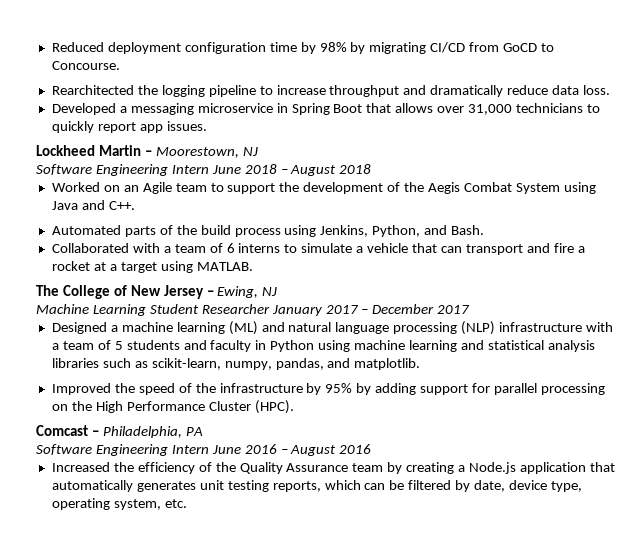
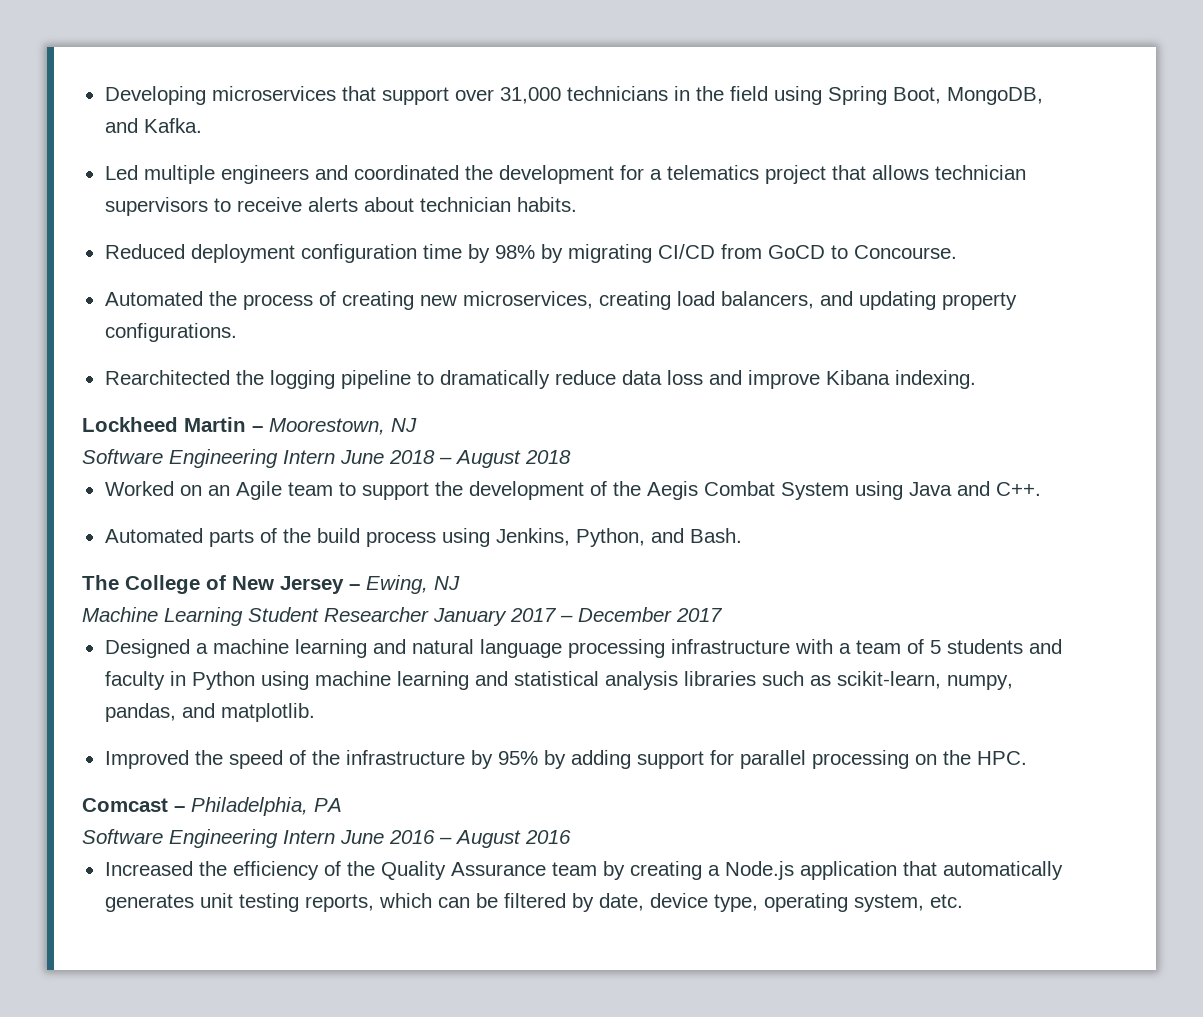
+ Developing microservices that support over 31,000 technicians in the field using Spring Boot, MongoDB, and Kafka.
+ Led multiple engineers and coordinated the development for a telematics project that allows technician supervisors to receive alerts about technician habits.
+ Automated the process of creating new microservices, creating load balancers, and updating property configurations.
- Rearchitected the logging pipeline to increase throughput and dramatically reduce data loss.
- Developed a messaging microservice in Spring Boot that allows over 31,000 technicians to quickly report app issues.
+ Rearchitected the logging pipeline to dramatically reduce data loss and improve Kibana indexing.
- Collaborated with a team of 6 interns to simulate a vehicle that can transport and fire a rocket at a target using MATLAB.
- Designed a machine learning (ML) and natural language processing (NLP) infrastructure with a team of 5 students and faculty in Python using machine learning and statistical analysis libraries such as scikit-learn, numpy, pandas, and matplotlib.
+ Designed a machine learning and natural language processing infrastructure with a team of 5 students and faculty in Python using machine learning and statistical analysis libraries such as scikit-learn, numpy, pandas, and matplotlib.
- Improved the speed of the infrastructure by 95% by adding support for parallel processing on the High Performance Cluster (HPC).
+ Improved the speed of the infrastructure by 95% by adding support for parallel processing on the HPC.

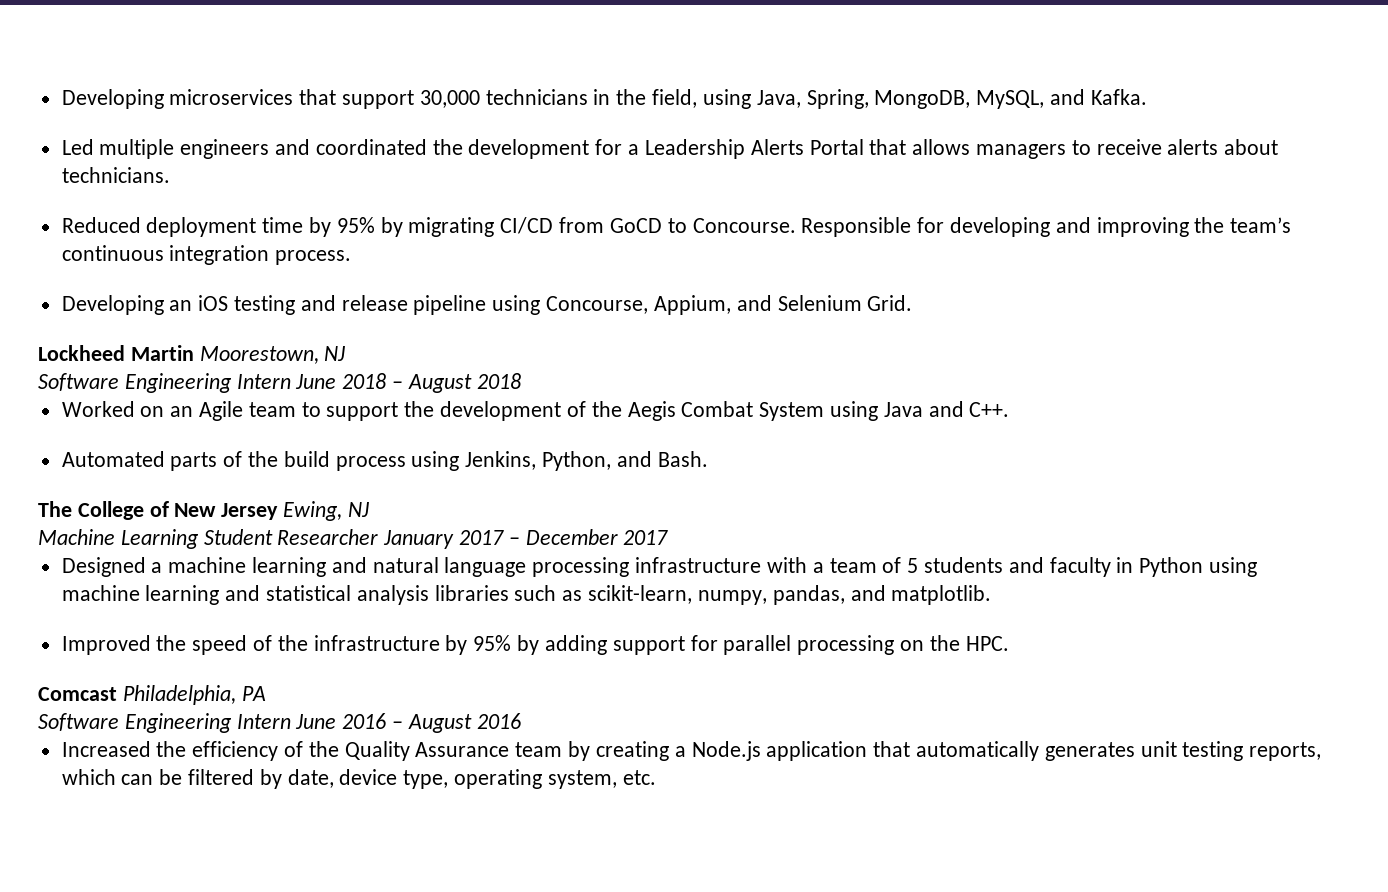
- Developing microservices that support over 31,000 technicians in the field using Spring Boot, MongoDB, and Kafka.
+ Developing microservices that support 30,000 technicians in the field, using Java, Spring, MongoDB, MySQL, and Kafka.
- Led multiple engineers and coordinated the development for a telematics project that allows technician supervisors to receive alerts about technician habits.
+ Led multiple engineers and coordinated the development for a Leadership Alerts Portal that allows managers to receive alerts about technicians.
- Reduced deployment configuration time by 98% by migrating CI/CD from GoCD to Concourse.
- Automated the process of creating new microservices, creating load balancers, and updating property configurations.
- Rearchitected the logging pipeline to dramatically reduce data loss and improve Kibana indexing.
+ Reduced deployment time by 95% by migrating CI/CD from GoCD to Concourse. Responsible for developing and improving the team’s continuous integration process.
+ Developing an iOS testing and release pipeline using Concourse, Appium, and Selenium Grid.
- Lockheed Martin – Moorestown, NJ
+ Lockheed Martin Moorestown, NJ
- The College of New Jersey – Ewing, NJ
+ The College of New Jersey Ewing, NJ
- Comcast – Philadelphia, PA
+ Comcast Philadelphia, PA

